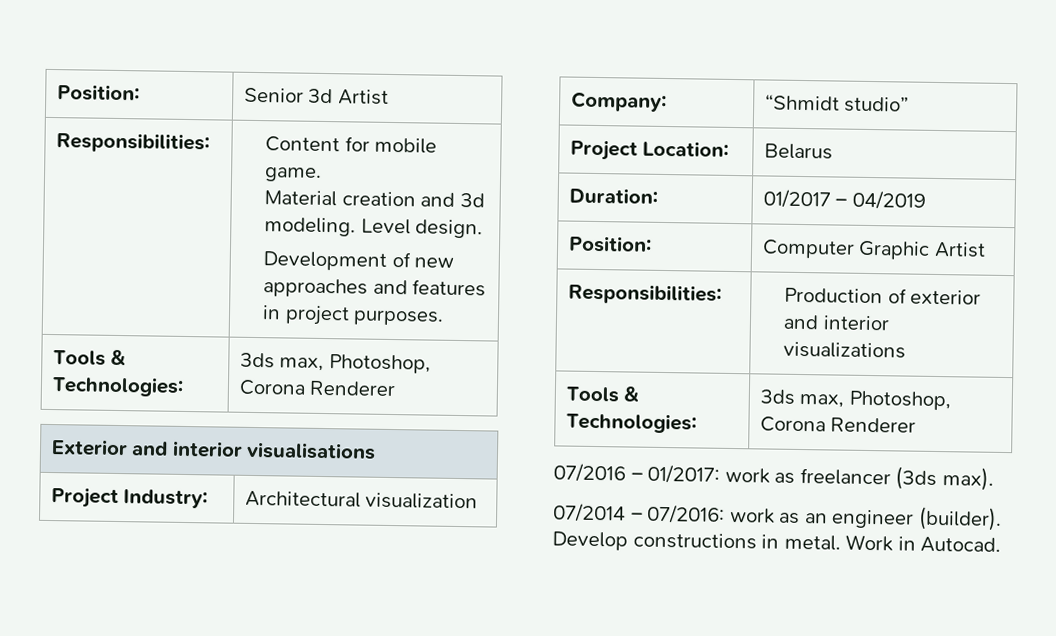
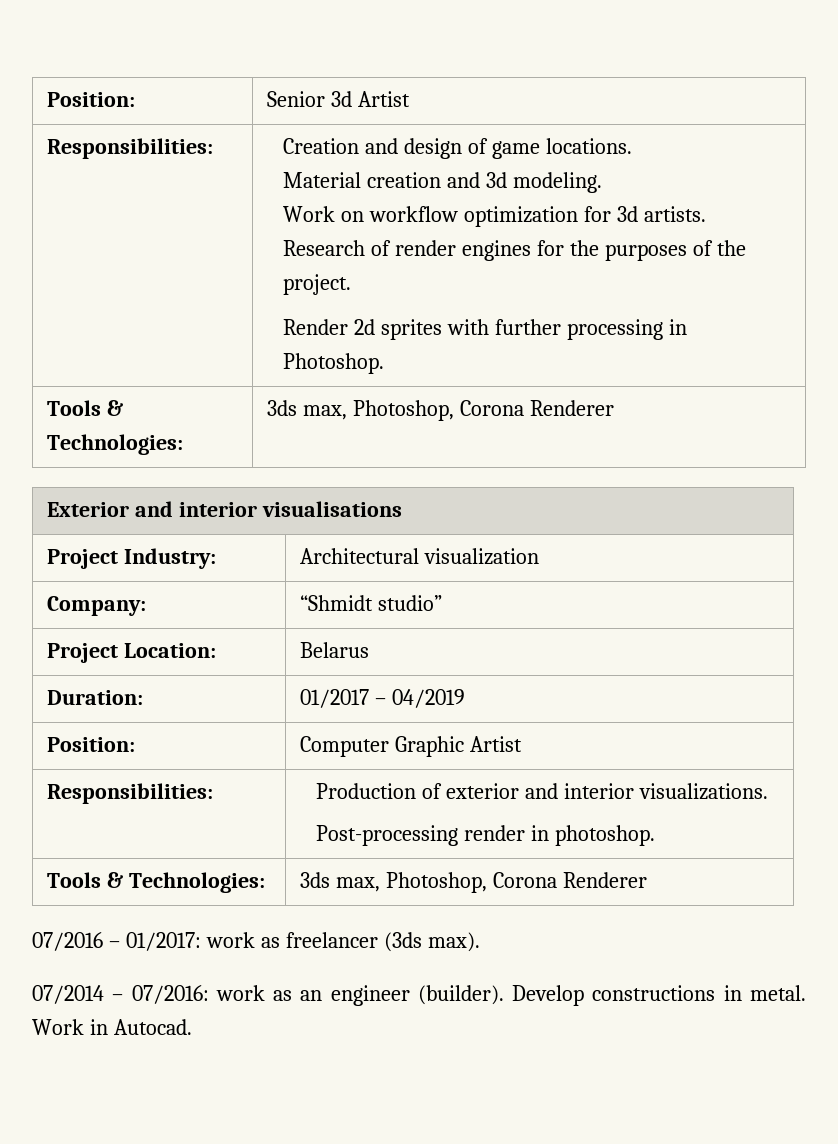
- Responsibilities: | Content for mobile game.
- Material creation and 3d modeling. Level design.
- Development of new approaches and features in project purposes.
+ Responsibilities: | Creation and design of game locations.
+ Material creation and 3d modeling.
+ Work on workflow optimization for 3d artists. Research of render engines for the purposes of the project.
+ Render 2d sprites with further processing in Photoshop.
- Responsibilities: | Production of exterior and interior visualizations
+ Responsibilities: | Production of exterior and interior visualizations.
+ Post-processing render in photoshop.

